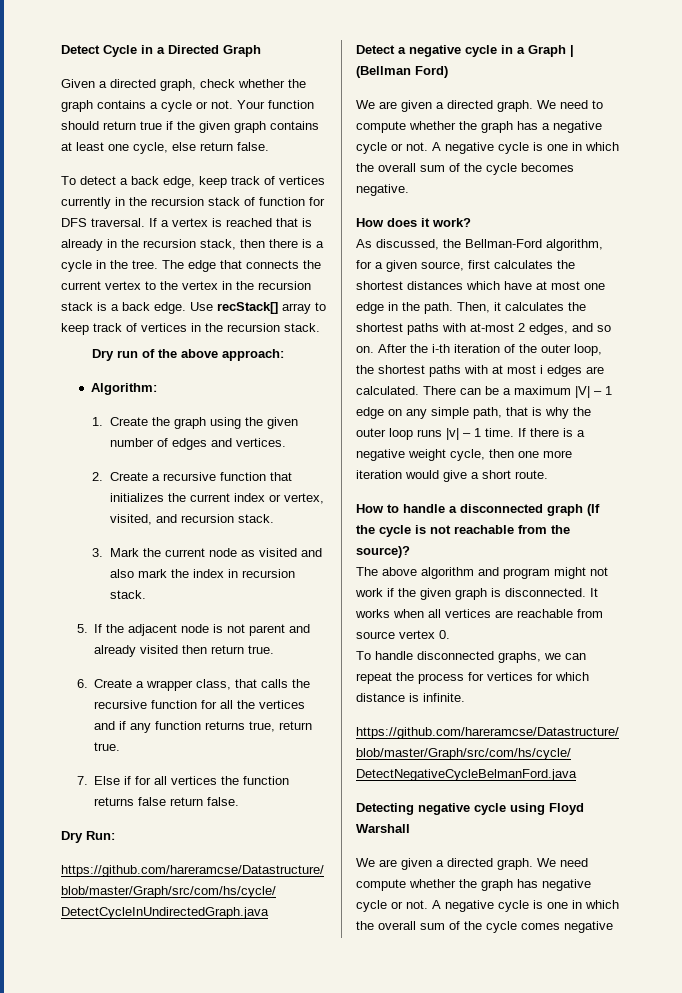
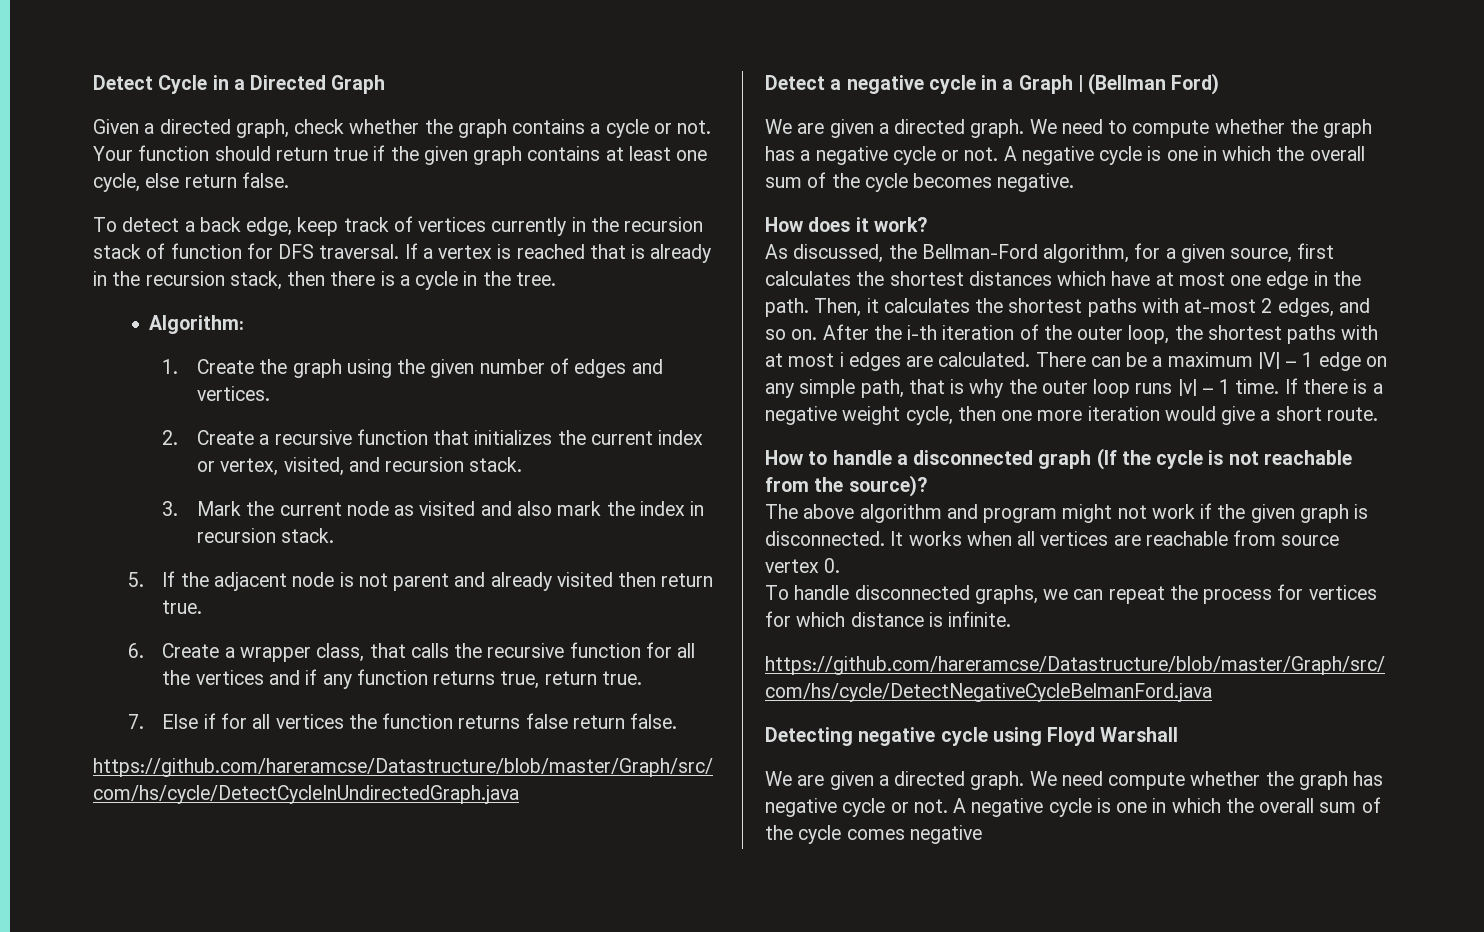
- The edge that connects the current vertex to the vertex in the recursion stack is a back edge. Use recStack[] array to keep track of vertices in the recursion stack.
- Dry run of the above approach:
- Dry Run:

